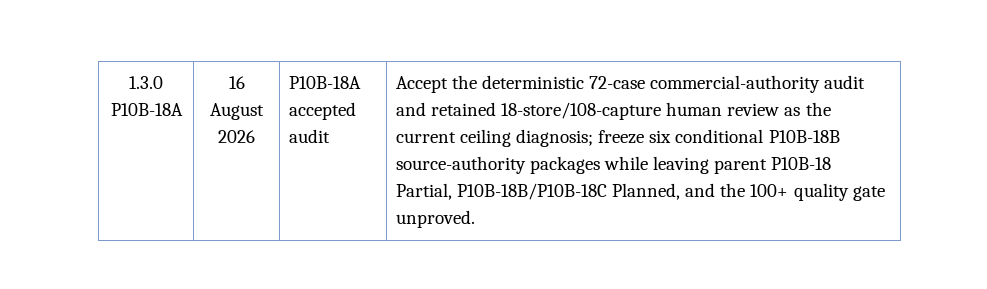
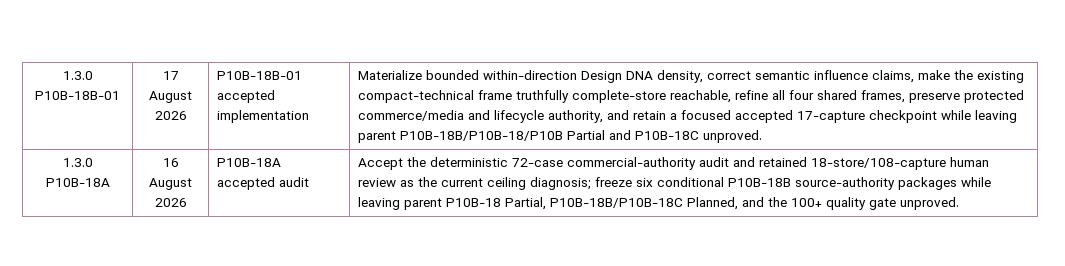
+ 1.3.0 P10B-18B-01 | 17 August 2026 | P10B-18B-01 accepted implementation | Materialize bounded within-direction Design DNA density, correct semantic influence claims, make the existing compact-technical frame truthfully complete-store reachable, refine all four shared frames, preserve protected commerce/media and lifecycle authority, and retain a focused accepted 17-capture checkpoint while leaving parent P10B-18B/P10B-18/P10B Partial and P10B-18C unproved.

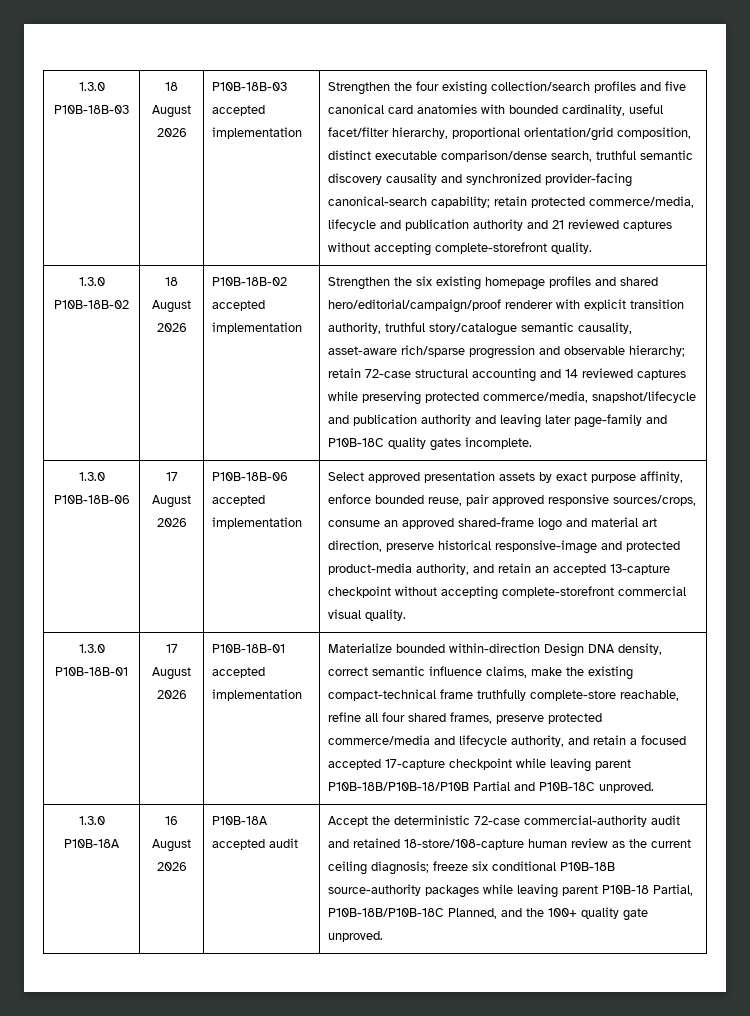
+ 1.3.0 P10B-18B-03 | 18 August 2026 | P10B-18B-03 accepted implementation | Strengthen the four existing collection/search profiles and five canonical card anatomies with bounded cardinality, useful facet/filter hierarchy, proportional orientation/grid composition, distinct executable comparison/dense search, truthful semantic discovery causality and synchronized provider-facing canonical-search capability; retain protected commerce/media, lifecycle and publication authority and 21 reviewed captures without accepting complete-storefront quality.
+ 1.3.0 P10B-18B-02 | 18 August 2026 | P10B-18B-02 accepted implementation | Strengthen the six existing homepage profiles and shared hero/editorial/campaign/proof renderer with explicit transition authority, truthful story/catalogue semantic causality, asset-aware rich/sparse progression and observable hierarchy; retain 72-case structural accounting and 14 reviewed captures while preserving protected commerce/media, snapshot/lifecycle and publication authority and leaving later page-family and P10B-18C quality gates incomplete.
+ 1.3.0 P10B-18B-06 | 17 August 2026 | P10B-18B-06 accepted implementation | Select approved presentation assets by exact purpose affinity, enforce bounded reuse, pair approved responsive sources/crops, consume an approved shared-frame logo and material art direction, preserve historical responsive-image and protected product-media authority, and retain an accepted 13-capture checkpoint without accepting complete-storefront commercial visual quality.

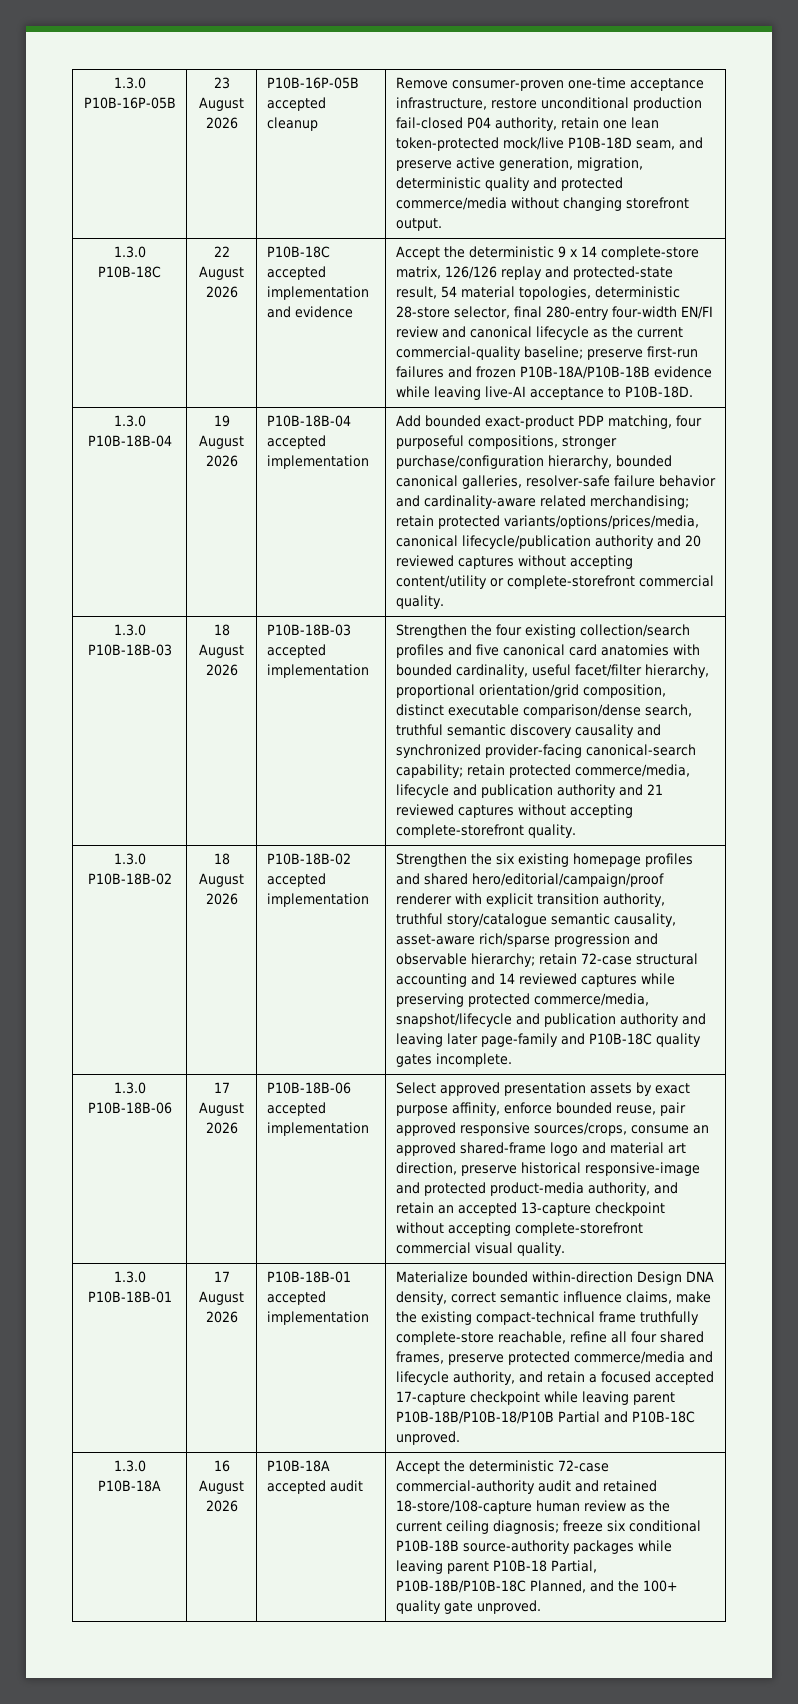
+ 1.3.0 P10B-16P-05B | 23 August 2026 | P10B-16P-05B accepted cleanup | Remove consumer-proven one-time acceptance infrastructure, restore unconditional production fail-closed P04 authority, retain one lean token-protected mock/live P10B-18D seam, and preserve active generation, migration, deterministic quality and protected commerce/media without changing storefront output.
+ 1.3.0 P10B-18C | 22 August 2026 | P10B-18C accepted implementation and evidence | Accept the deterministic 9 x 14 complete-store matrix, 126/126 replay and protected-state result, 54 material topologies, deterministic 28-store selector, final 280-entry four-width EN/FI review and canonical lifecycle as the current commercial-quality baseline; preserve first-run failures and frozen P10B-18A/P10B-18B evidence while leaving live-AI acceptance to P10B-18D.
+ 1.3.0 P10B-18B-04 | 19 August 2026 | P10B-18B-04 accepted implementation | Add bounded exact-product PDP matching, four purposeful compositions, stronger purchase/configuration hierarchy, bounded canonical galleries, resolver-safe failure behavior and cardinality-aware related merchandising; retain protected variants/options/prices/media, canonical lifecycle/publication authority and 20 reviewed captures without accepting content/utility or complete-storefront commercial quality.

